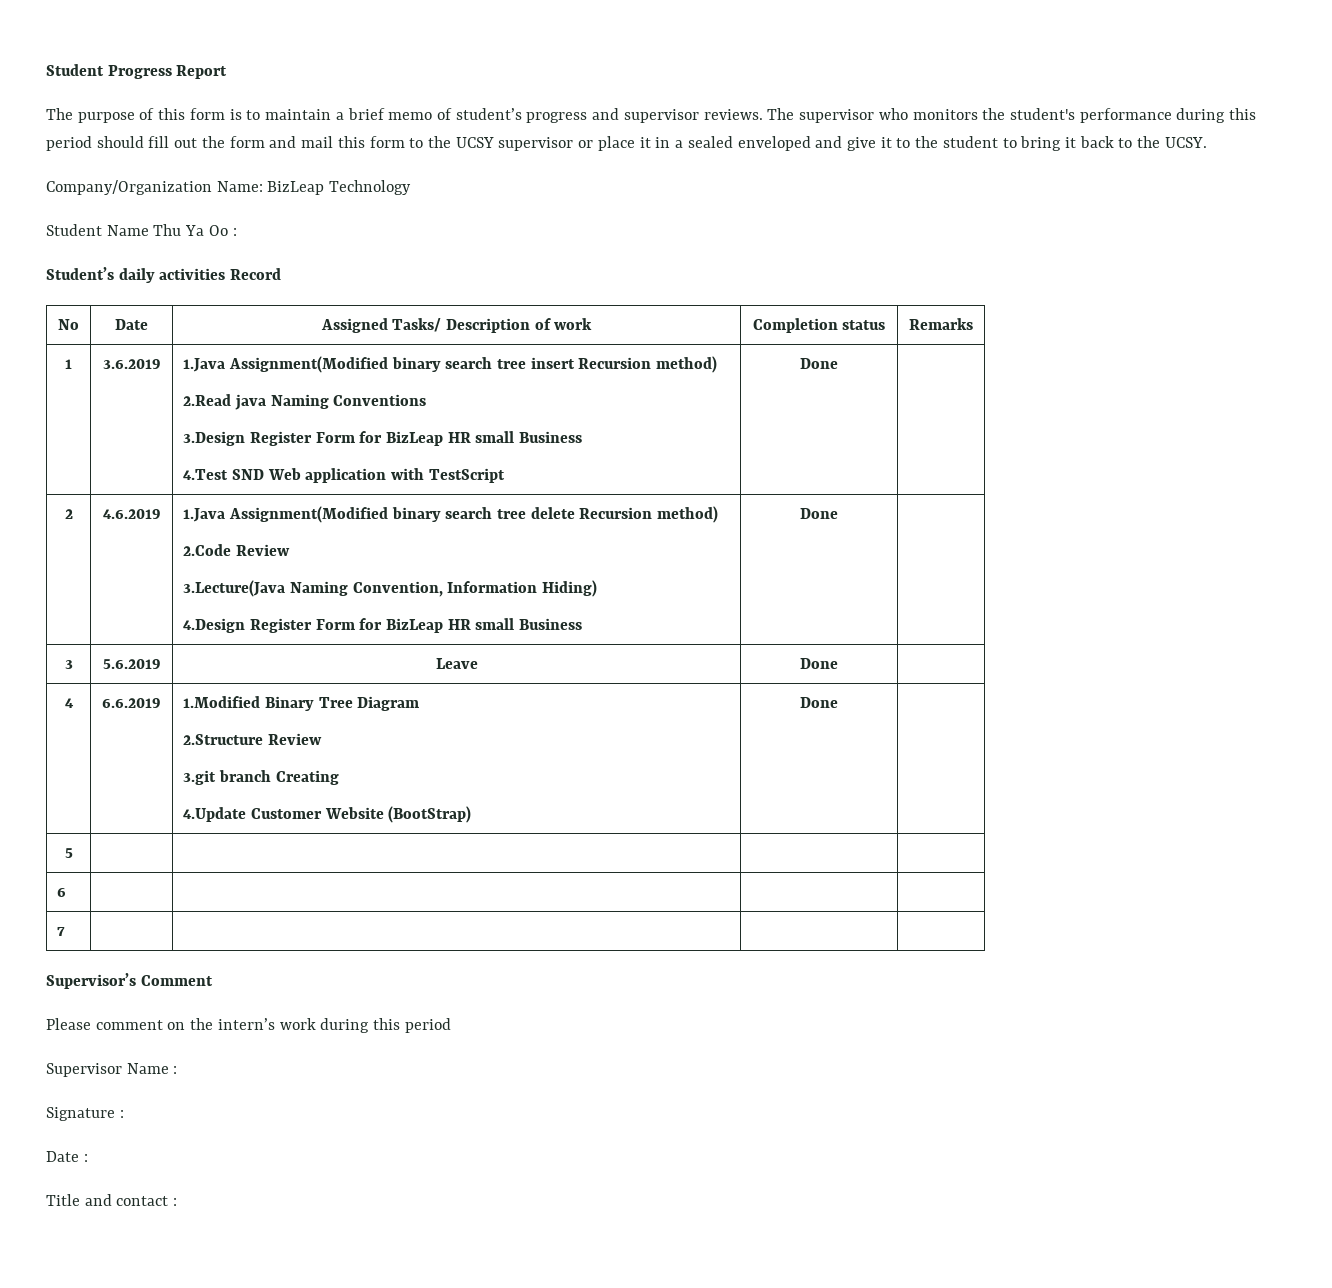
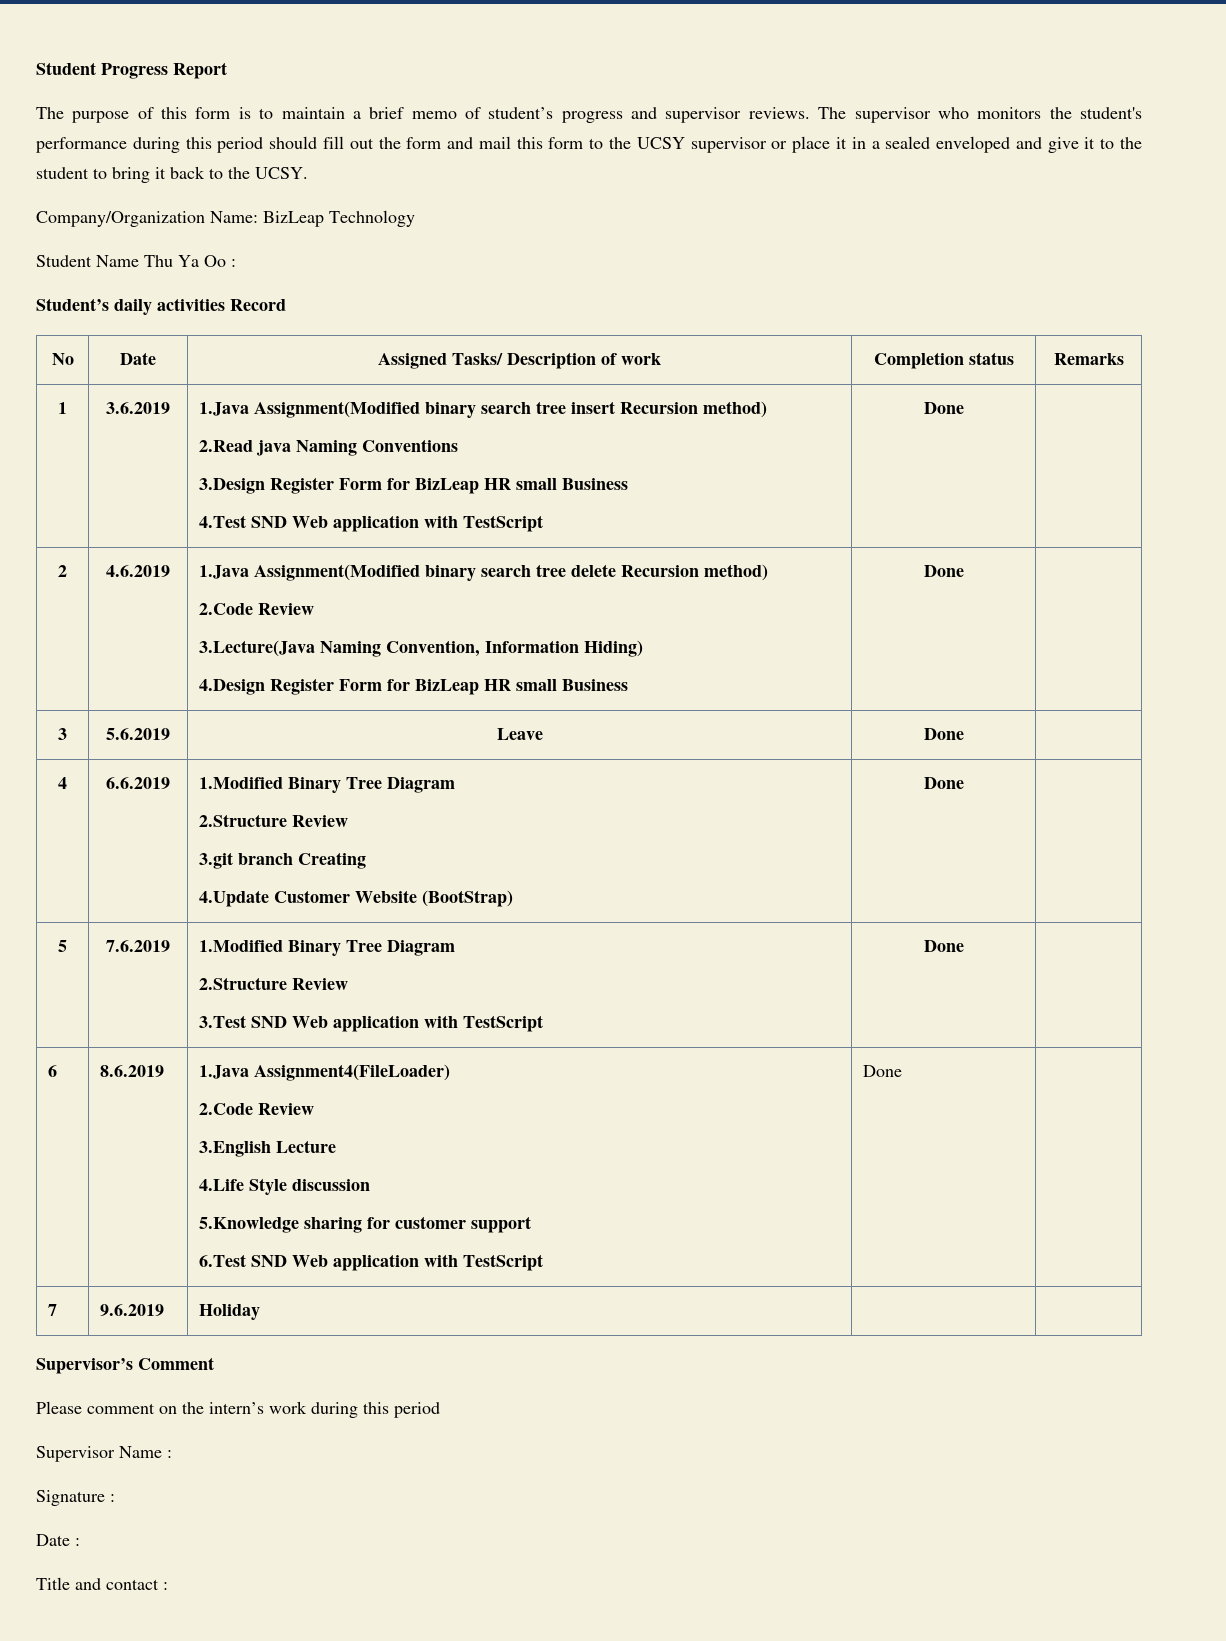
- 5 | | | |
- 6 | | | |
+ 5 | 7.6.2019 | 1.Modified Binary Tree Diagram
+ 2.Structure Review
+ 3.Test SND Web application with TestScript | Done |
+ 6 | 8.6.2019 | 1.Java Assignment4(FileLoader)
+ 2.Code Review
+ 3.English Lecture
+ 4.Life Style discussion
+ 5.Knowledge sharing for customer support
+ 6.Test SND Web application with TestScript | Done |
- 7 | | | |
+ 7 | 9.6.2019 | Holiday | |

